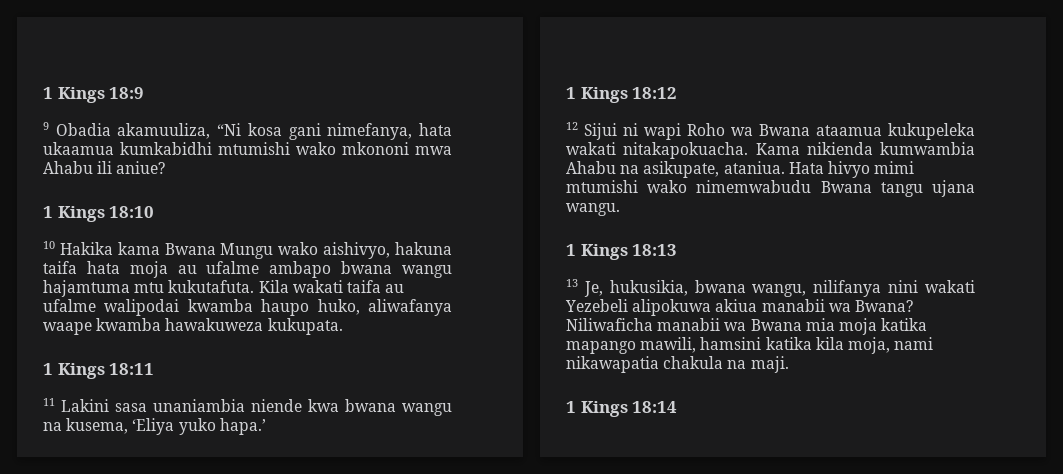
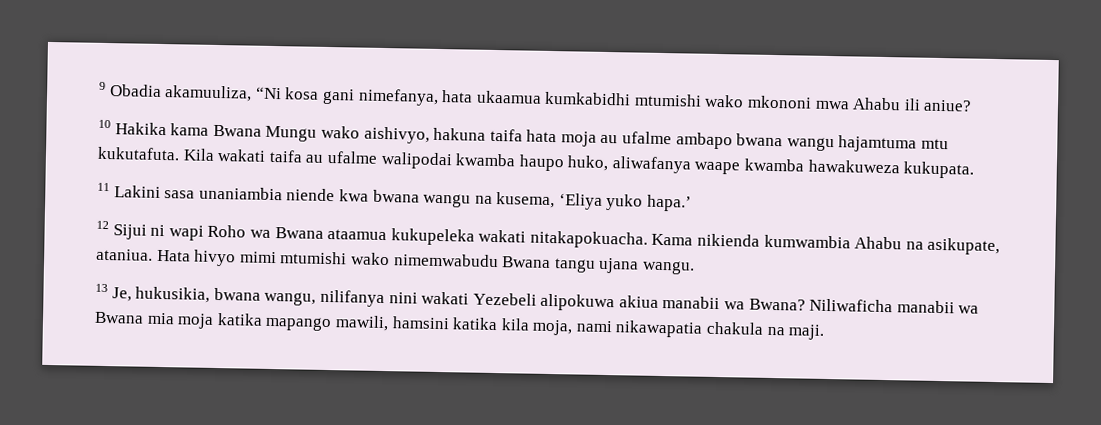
- 1 Kings 18:9
- 1 Kings 18:10
- 1 Kings 18:11
- 1 Kings 18:12
- 1 Kings 18:13
- 1 Kings 18:14

